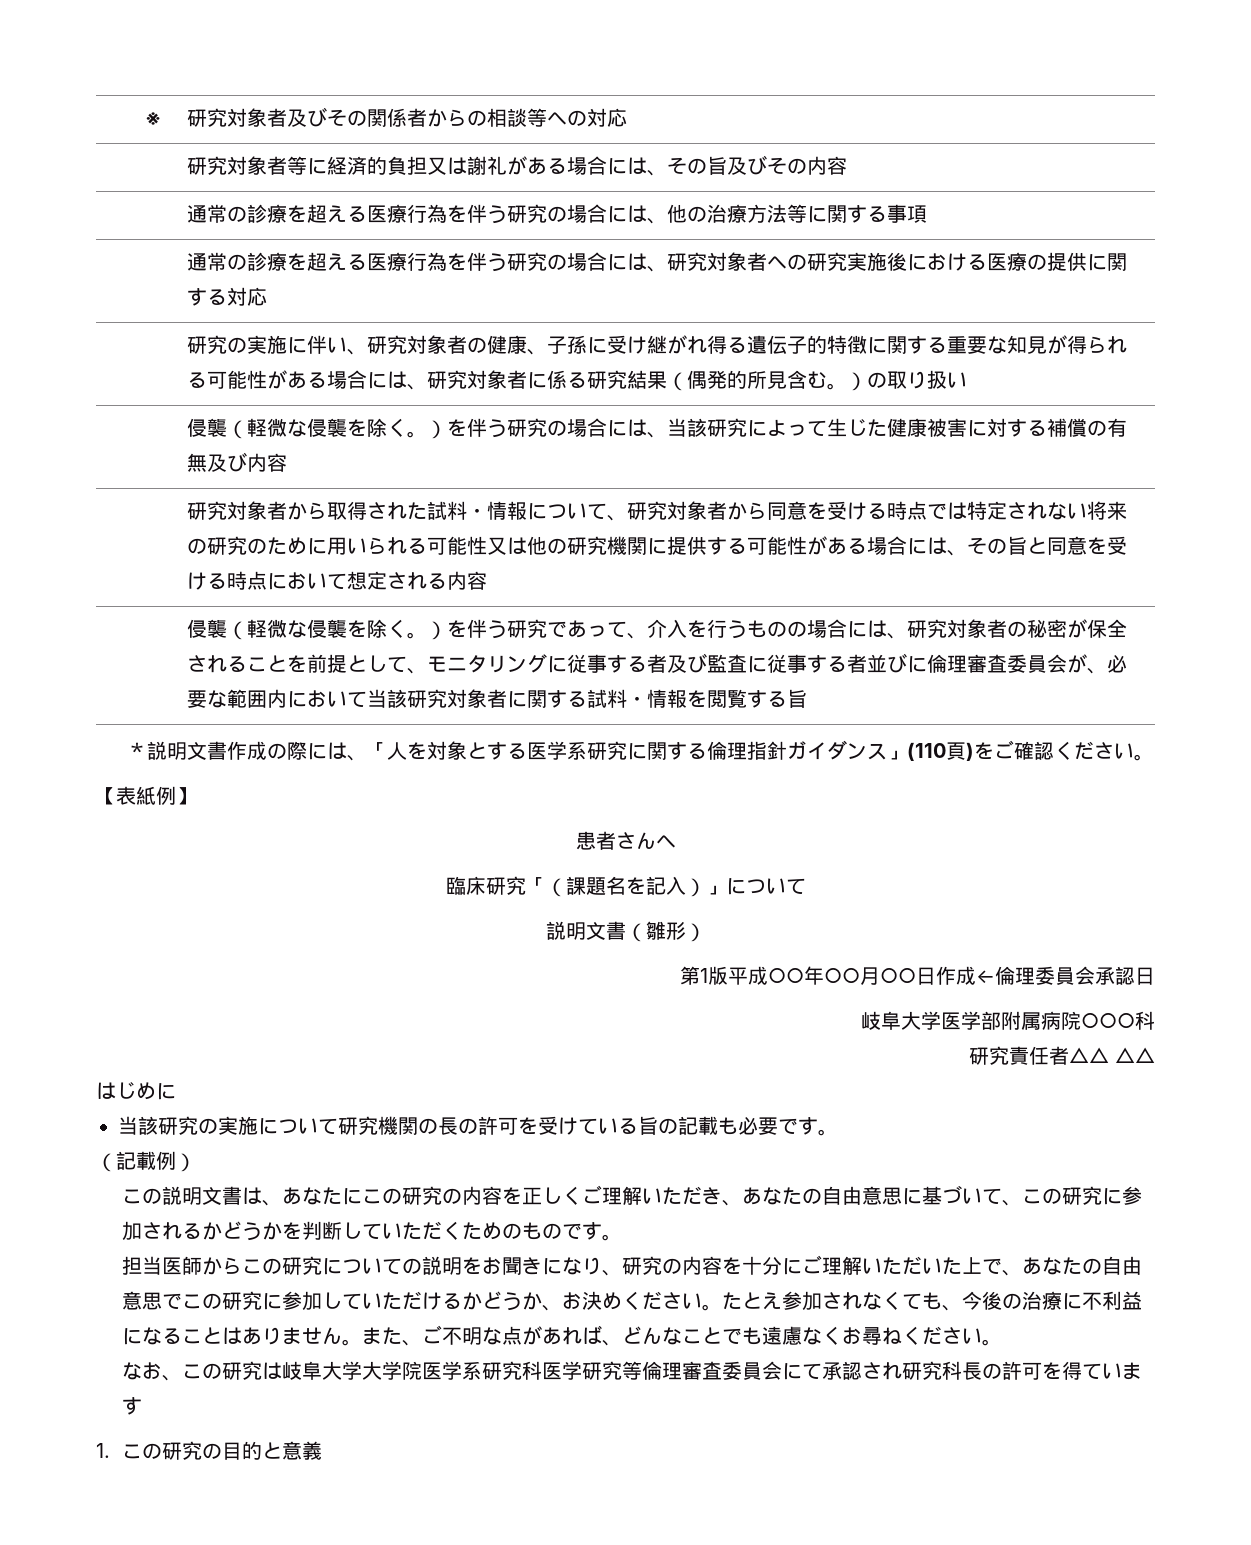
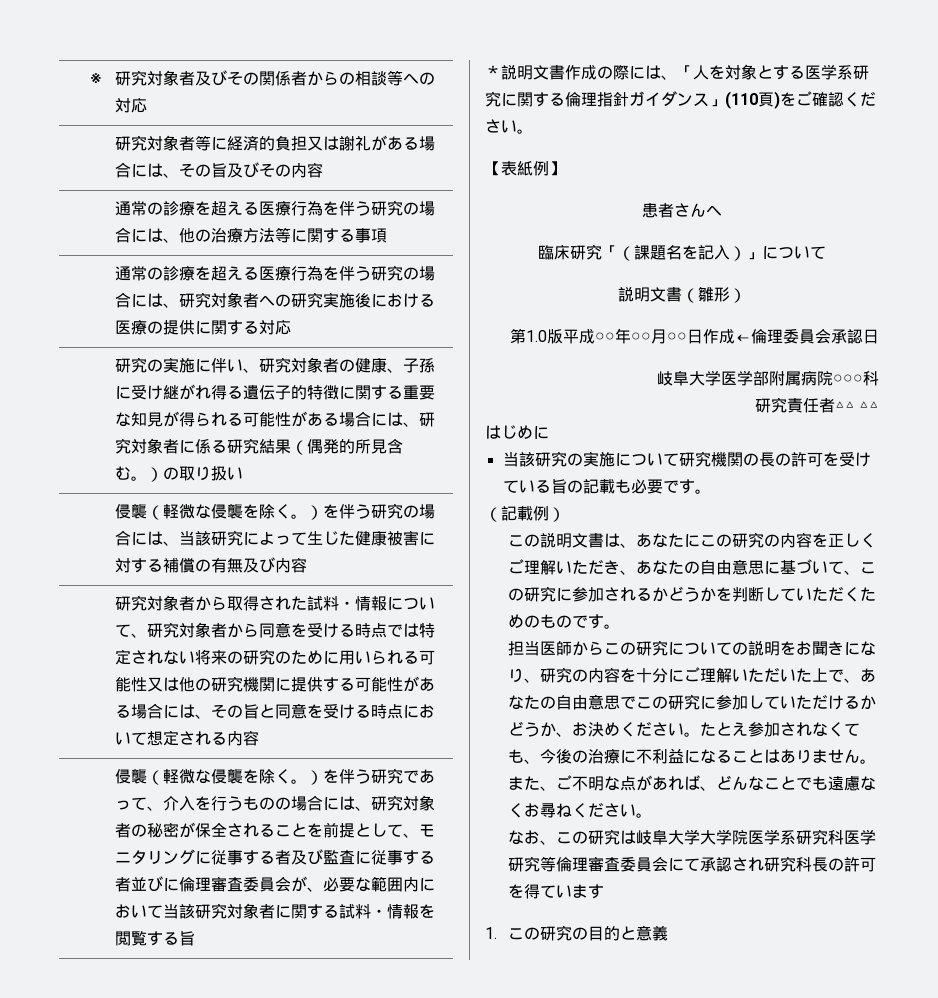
- 第1版平成○○年○○月○○日作成←倫理委員会承認日
+ 第1.0版平成○○年○○月○○日作成←倫理委員会承認日

